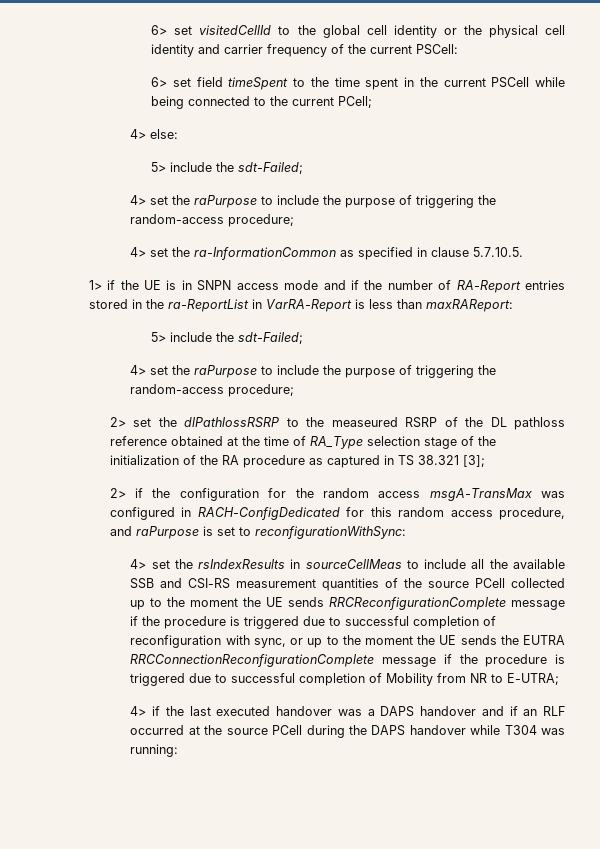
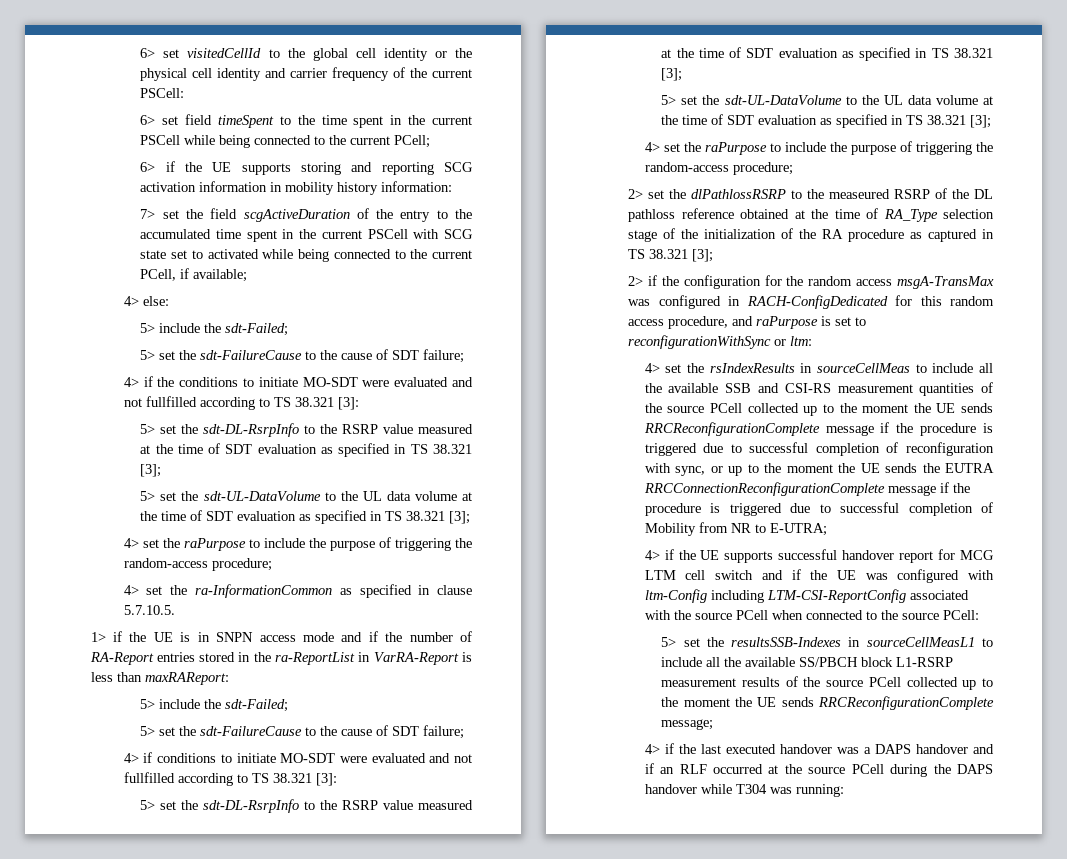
+ 6> if the UE supports storing and reporting SCG activation information in mobility history information:
+ 7> set the field scgActiveDuration of the entry to the accumulated time spent in the current PSCell with SCG state set to activated while being connected to the current PCell, if available;
  4> else:
  5> include the sdt-Failed;
+ 5> set the sdt-FailureCause to the cause of SDT failure;
+ 4> if the conditions to initiate MO-SDT were evaluated and not fullfilled according to TS 38.321 [3]:
+ 5> set the sdt-DL-RsrpInfo to the RSRP value measured at the time of SDT evaluation as specified in TS 38.321 [3];
+ 5> set the sdt-UL-DataVolume to the UL data volume at the time of SDT evaluation as specified in TS 38.321 [3];
  1> if the UE is in SNPN access mode and if the number of RA-Report entries stored in the ra-ReportList in VarRA-Report is less than maxRAReport:
  5> include the sdt-Failed;
+ 5> set the sdt-FailureCause to the cause of SDT failure;
+ 4> if conditions to initiate MO-SDT were evaluated and not fullfilled according to TS 38.321 [3]:
+ 5> set the sdt-DL-RsrpInfo to the RSRP value measured at the time of SDT evaluation as specified in TS 38.321 [3];
+ 5> set the sdt-UL-DataVolume to the UL data volume at the time of SDT evaluation as specified in TS 38.321 [3];
- 2> if the configuration for the random access msgA-TransMax was configured in RACH-ConfigDedicated for this random access procedure, and raPurpose is set to reconfigurationWithSync:
+ 2> if the configuration for the random access msgA-TransMax was configured in RACH-ConfigDedicated for this random access procedure, and raPurpose is set to reconfigurationWithSync or ltm:
+ 4> if the UE supports successful handover report for MCG LTM cell switch and if the UE was configured with ltm-Config including LTM-CSI-ReportConfig associated with the source PCell when connected to the source PCell:
+ 5> set the resultsSSB-Indexes in sourceCellMeasL1 to include all the available SS/PBCH block L1-RSRP measurement results of the source PCell collected up to the moment the UE sends RRCReconfigurationComplete message;

